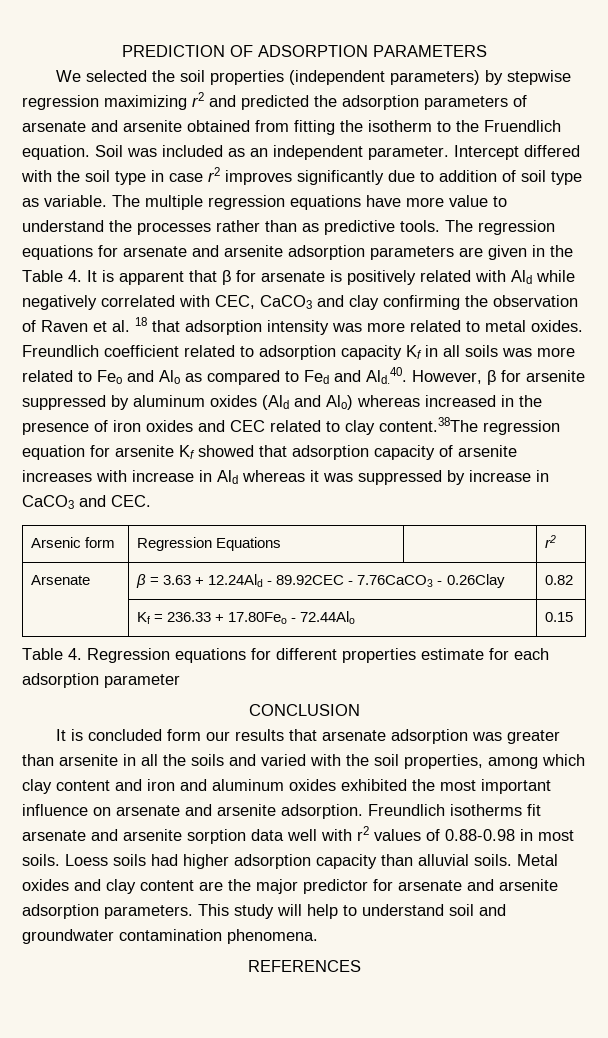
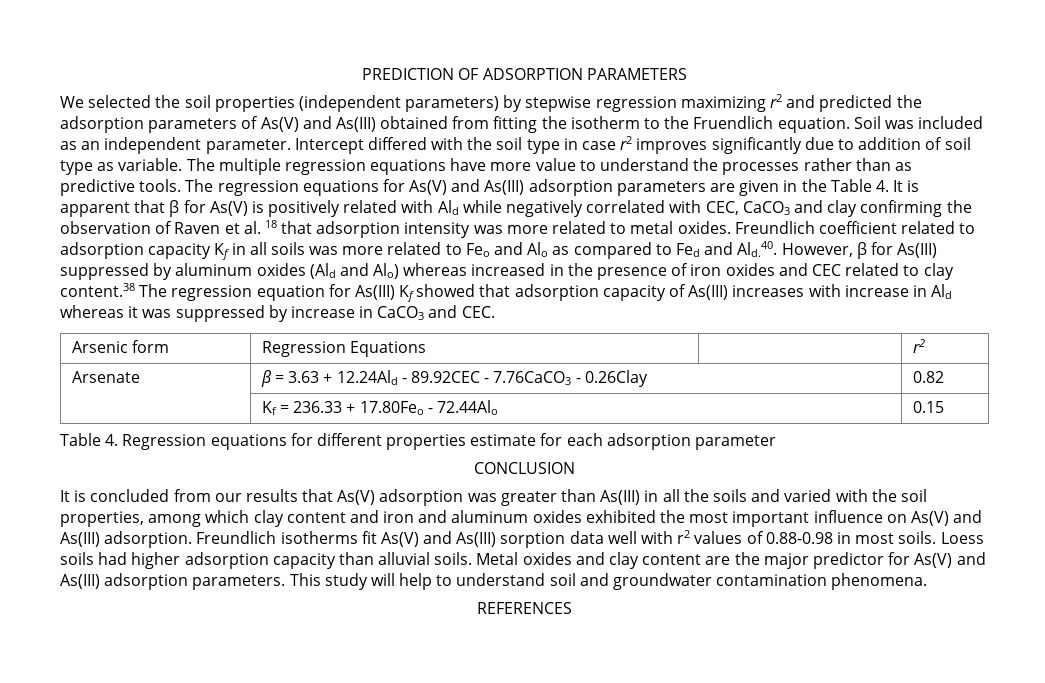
- We selected the soil properties (independent parameters) by stepwise regression maximizing r2 and predicted the adsorption parameters of arsenate and arsenite obtained from fitting the isotherm to the Fruendlich equation.
+ We selected the soil properties (independent parameters) by stepwise regression maximizing r2 and predicted the adsorption parameters of As(V) and As(III) obtained from fitting the isotherm to the Fruendlich equation.
- The regression equations for arsenate and arsenite adsorption parameters are given in the Table 4. It is apparent that β for arsenate is positively related with Ald while negatively correlated with CEC, CaCO3 and clay confirming the observation of Raven et al. 18 that adsorption intensity was more related to metal oxides.
+ The regression equations for As(V) and As(III) adsorption parameters are given in the Table 4. It is apparent that β for As(V) is positively related with Ald while negatively correlated with CEC, CaCO3 and clay confirming the observation of Raven et al. 18 that adsorption intensity was more related to metal oxides.
- Freundlich coefficient related to adsorption capacity Kf in all soils was more related to Feo and Alo as compared to Fed and Ald.40. However, β for arsenite suppressed by aluminum oxides (Ald and Alo) whereas increased in the presence of iron oxides and CEC related to clay content.38The regression equation for arsenite Kf showed that adsorption capacity of arsenite increases with increase in Ald whereas it was suppressed by increase in CaCO3 and CEC.
+ Freundlich coefficient related to adsorption capacity Kf in all soils was more related to Feo and Alo as compared to Fed and Ald.40. However, β for As(III) suppressed by aluminum oxides (Ald and Alo) whereas increased in the presence of iron oxides and CEC related to clay content.38 The regression equation for As(III) Kf showed that adsorption capacity of As(III) increases with increase in Ald whereas it was suppressed by increase in CaCO3 and CEC.
- It is concluded form our results that arsenate adsorption was greater than arsenite in all the soils and varied with the soil properties, among which clay content and iron and aluminum oxides exhibited the most important influence on arsenate and arsenite adsorption.
+ It is concluded from our results that As(V) adsorption was greater than As(III) in all the soils and varied with the soil properties, among which clay content and iron and aluminum oxides exhibited the most important influence on As(V) and As(III) adsorption.
- Freundlich isotherms fit arsenate and arsenite sorption data well with r2 values of 0.88-0.98 in most soils.
+ Freundlich isotherms fit As(V) and As(III) sorption data well with r2 values of 0.88-0.98 in most soils.
- Metal oxides and clay content are the major predictor for arsenate and arsenite adsorption parameters.
+ Metal oxides and clay content are the major predictor for As(V) and As(III) adsorption parameters.

